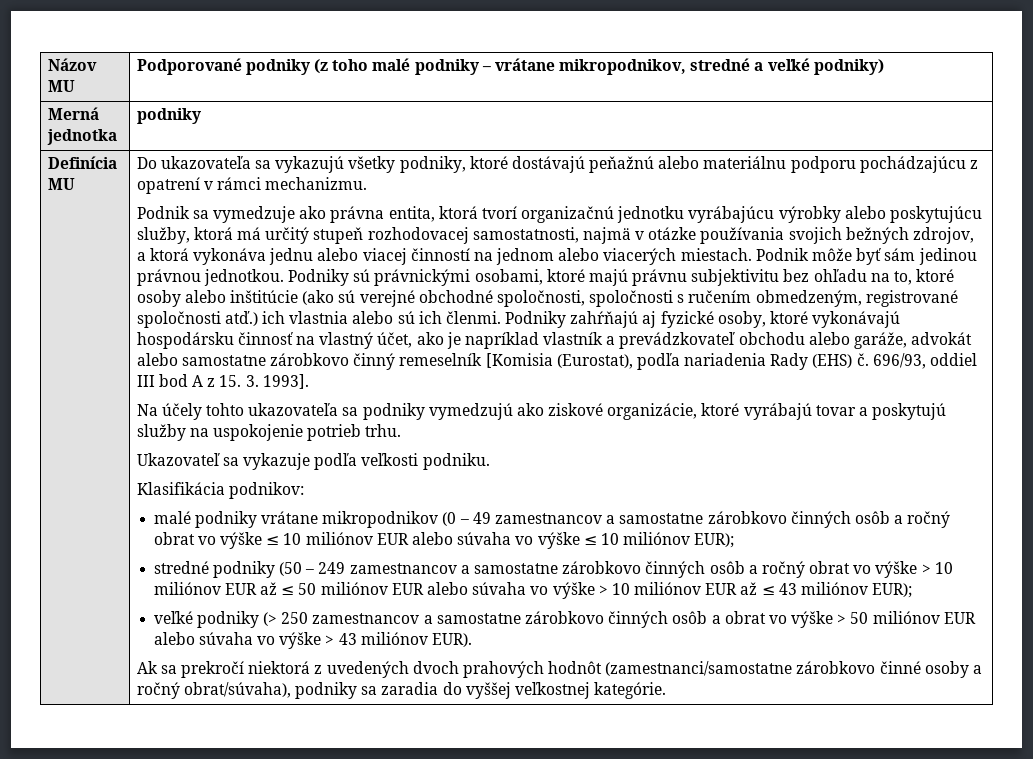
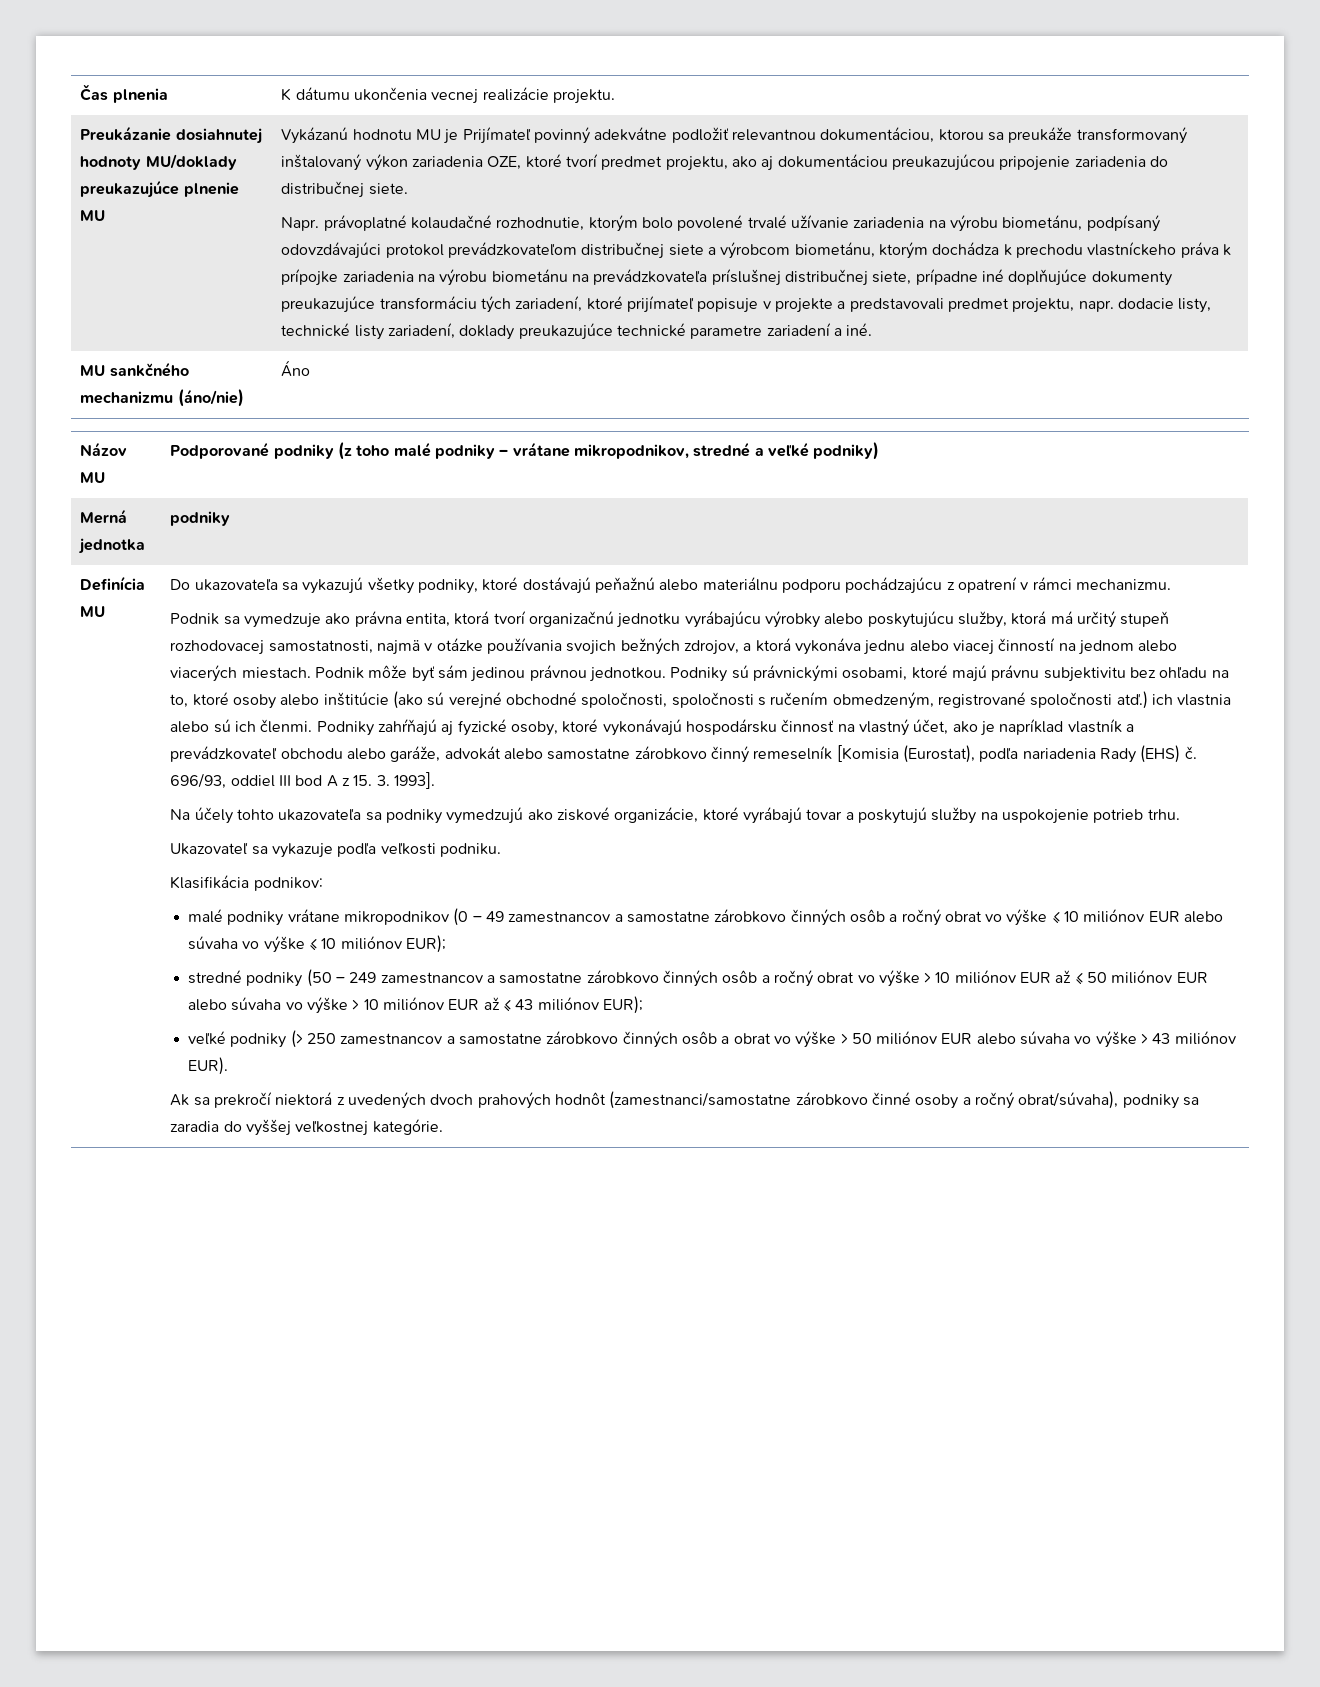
+ Čas plnenia | K dátumu ukončenia vecnej realizácie projektu.
+ Preukázanie dosiahnutej hodnoty MU/doklady preukazujúce plnenie MU | Vykázanú hodnotu MU je Prijímateľ povinný adekvátne podložiť relevantnou dokumentáciou, ktorou sa preukáže transformovaný inštalovaný výkon zariadenia OZE, ktoré tvorí predmet projektu, ako aj dokumentáciou preukazujúcou pripojenie zariadenia do distribučnej siete.
+ Napr. právoplatné kolaudačné rozhodnutie, ktorým bolo povolené trvalé užívanie zariadenia na výrobu biometánu, podpísaný odovzdávajúci protokol prevádzkovateľom distribučnej siete a výrobcom biometánu, ktorým dochádza k prechodu vlastníckeho práva k prípojke zariadenia na výrobu biometánu na prevádzkovateľa príslušnej distribučnej siete, prípadne iné doplňujúce dokumenty preukazujúce transformáciu tých zariadení, ktoré prijímateľ popisuje v projekte a predstavovali predmet projektu, napr. dodacie listy, technické listy zariadení, doklady preukazujúce technické parametre zariadení a iné.
+ MU sankčného mechanizmu (áno/nie) | Áno

